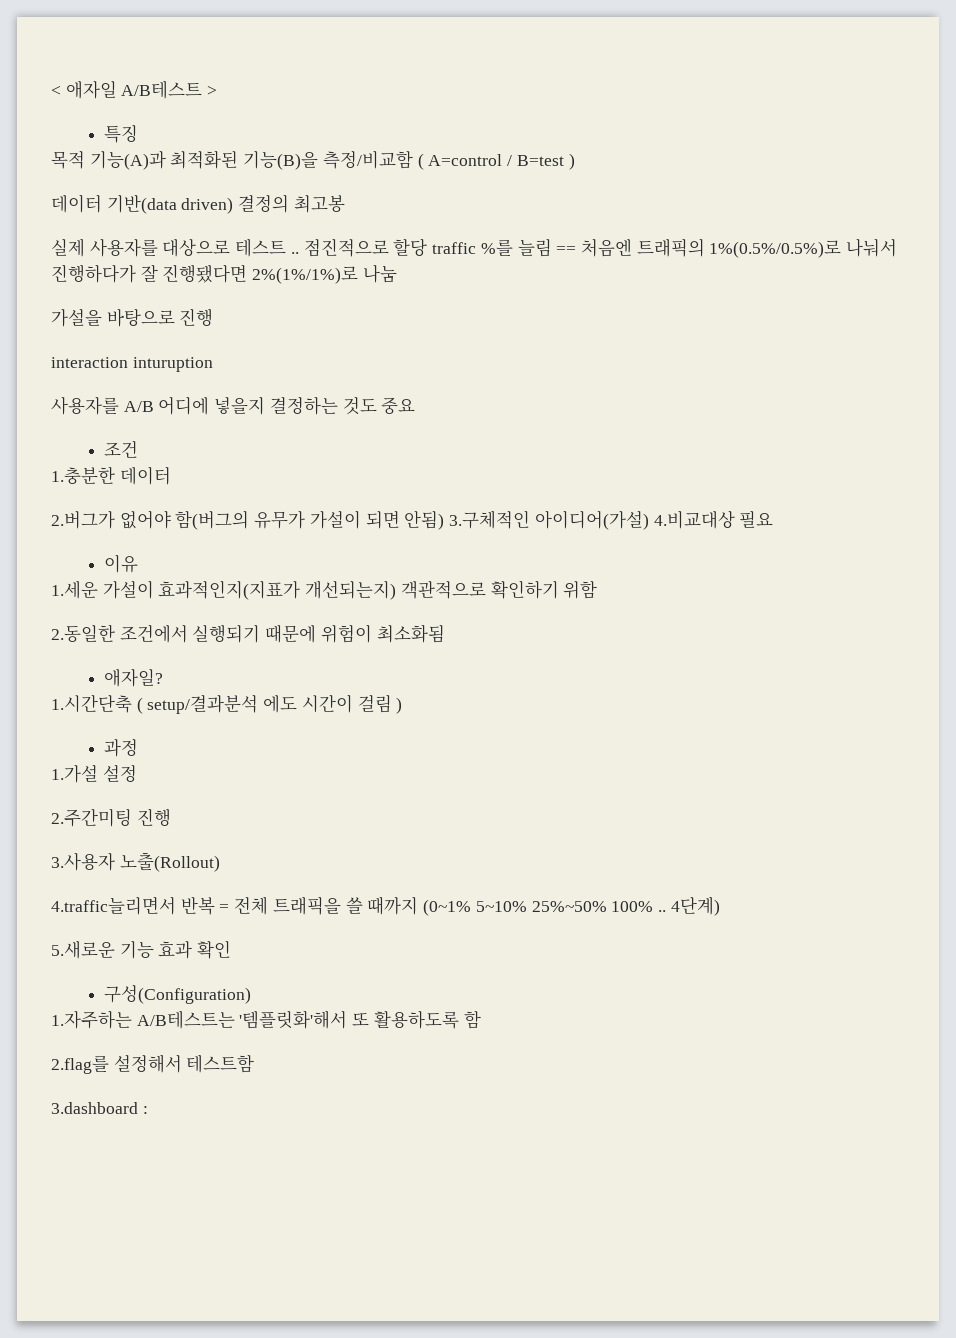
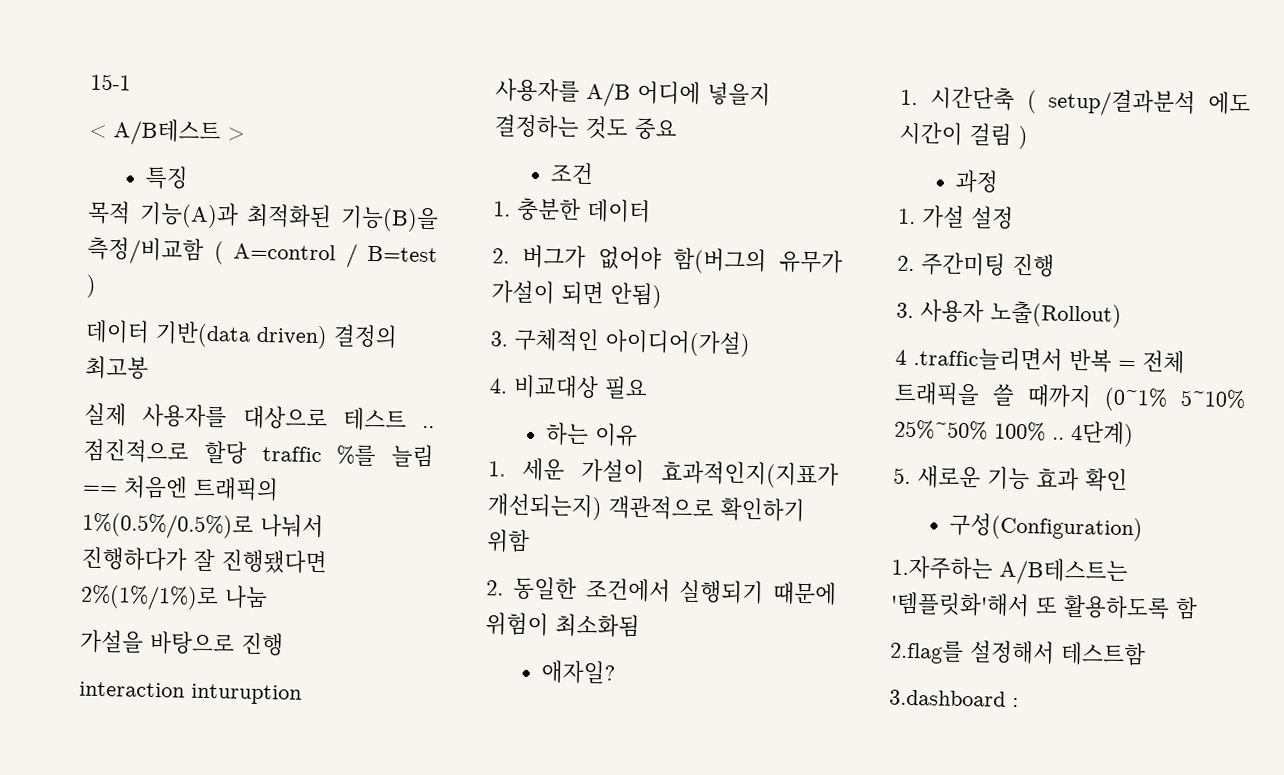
- < 애자일 A/B테스트 >
+ 15-1
+ < A/B테스트 >
- 1.충분한 데이터
+ 1. 충분한 데이터
- 2.버그가 없어야 함(버그의 유무가 가설이 되면 안됨) 3.구체적인 아이디어(가설) 4.비교대상 필요
+ 2. 버그가 없어야 함(버그의 유무가 가설이 되면 안됨)
+ 3. 구체적인 아이디어(가설)
+ 4. 비교대상 필요
- 이유
+ 하는 이유
- 1.세운 가설이 효과적인지(지표가 개선되는지) 객관적으로 확인하기 위함
+ 1. 세운 가설이 효과적인지(지표가 개선되는지) 객관적으로 확인하기 위함
- 2.동일한 조건에서 실행되기 때문에 위험이 최소화됨
+ 2. 동일한 조건에서 실행되기 때문에 위험이 최소화됨
- 1.시간단축 ( setup/결과분석 에도 시간이 걸림 )
+ 1. 시간단축 ( setup/결과분석 에도 시간이 걸림 )
- 1.가설 설정
+ 1. 가설 설정
- 2.주간미팅 진행
- 3.사용자 노출(Rollout)
+ 2. 주간미팅 진행
+ 3. 사용자 노출(Rollout)
- 4.traffic늘리면서 반복 = 전체 트래픽을 쓸 때까지 (0~1% 5~10% 25%~50% 100% ..
+ 4 .traffic늘리면서 반복 = 전체 트래픽을 쓸 때까지 (0~1% 5~10% 25%~50% 100% ..
- 5.새로운 기능 효과 확인
+ 5. 새로운 기능 효과 확인

